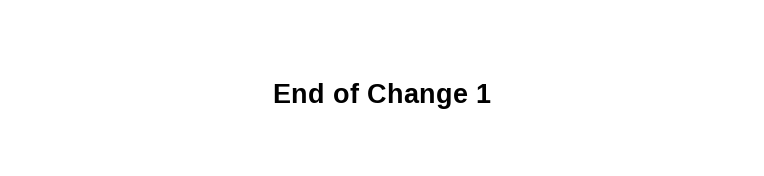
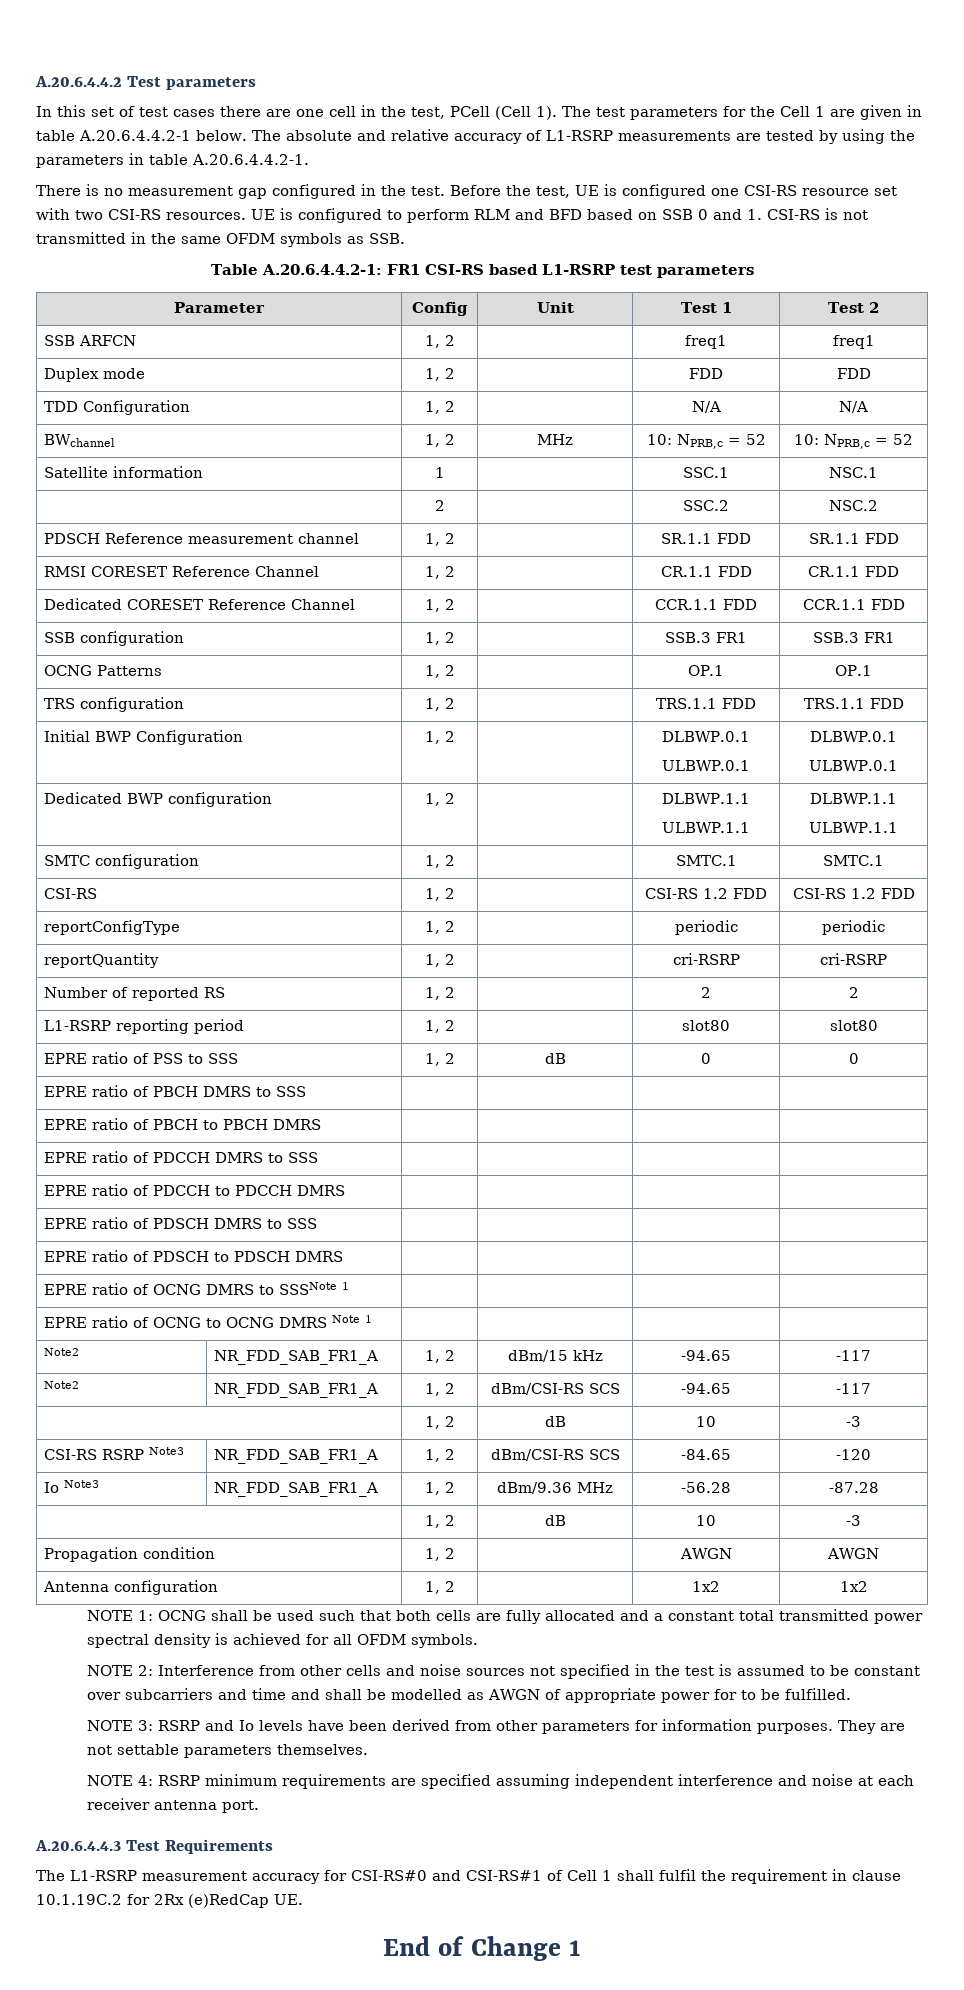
+ A.20.6.4.4.2 Test parameters
+ In this set of test cases there are one cell in the test, PCell (Cell 1). The test parameters for the Cell 1 are given in table A.20.6.4.4.2-1 below. The absolute and relative accuracy of L1-RSRP measurements are tested by using the parameters in table A.20.6.4.4.2-1.
+ There is no measurement gap configured in the test. Before the test, UE is configured one CSI-RS resource set with two CSI-RS resources. UE is configured to perform RLM and BFD based on SSB 0 and 1. CSI-RS is not transmitted in the same OFDM symbols as SSB.
+ Table A.20.6.4.4.2-1: FR1 CSI-RS based L1-RSRP test parameters
+ Parameter | Config | Unit | Test 1 | Test 2
+ SSB ARFCN | 1, 2 | | freq1 | freq1
+ Duplex mode | 1, 2 | | FDD | FDD
+ TDD Configuration | 1, 2 | | N/A | N/A
+ BWchannel | 1, 2 | MHz | 10: NPRB,c = 52 | 10: NPRB,c = 52
+ Satellite information | 1 | | SSC.1 | NSC.1
+ | 2 | | SSC.2 | NSC.2
+ PDSCH Reference measurement channel | 1, 2 | | SR.1.1 FDD | SR.1.1 FDD
+ RMSI CORESET Reference Channel | 1, 2 | | CR.1.1 FDD | CR.1.1 FDD
+ Dedicated CORESET Reference Channel | 1, 2 | | CCR.1.1 FDD | CCR.1.1 FDD
+ SSB configuration | 1, 2 | | SSB.3 FR1 | SSB.3 FR1
+ OCNG Patterns | 1, 2 | | OP.1 | OP.1
+ TRS configuration | 1, 2 | | TRS.1.1 FDD | TRS.1.1 FDD
+ Initial BWP Configuration | 1, 2 | | DLBWP.0.1
+ ULBWP.0.1 | DLBWP.0.1
+ ULBWP.0.1
+ Dedicated BWP configuration | 1, 2 | | DLBWP.1.1
+ ULBWP.1.1 | DLBWP.1.1
+ ULBWP.1.1
+ SMTC configuration | 1, 2 | | SMTC.1 | SMTC.1
+ CSI-RS | 1, 2 | | CSI-RS 1.2 FDD | CSI-RS 1.2 FDD
+ reportConfigType | 1, 2 | | periodic | periodic
+ reportQuantity | 1, 2 | | cri-RSRP | cri-RSRP
+ Number of reported RS | 1, 2 | | 2 | 2
+ L1-RSRP reporting period | 1, 2 | | slot80 | slot80
+ EPRE ratio of PSS to SSS | 1, 2 | dB | 0 | 0
+ EPRE ratio of PBCH DMRS to SSS | | | |
+ EPRE ratio of PBCH to PBCH DMRS | | | |
+ EPRE ratio of PDCCH DMRS to SSS | | | |
+ EPRE ratio of PDCCH to PDCCH DMRS | | | |
+ EPRE ratio of PDSCH DMRS to SSS | | | |
+ EPRE ratio of PDSCH to PDSCH DMRS | | | |
+ EPRE ratio of OCNG DMRS to SSSNote 1 | | | |
+ EPRE ratio of OCNG to OCNG DMRS Note 1 | | | |
+ Note2 | NR_FDD_SAB_FR1_A | 1, 2 | dBm/15 kHz | -94.65 | -117
+ Note2 | NR_FDD_SAB_FR1_A | 1, 2 | dBm/CSI-RS SCS | -94.65 | -117
+ | 1, 2 | dB | 10 | -3
+ CSI-RS RSRP Note3 | NR_FDD_SAB_FR1_A | 1, 2 | dBm/CSI-RS SCS | -84.65 | -120
+ Io Note3 | NR_FDD_SAB_FR1_A | 1, 2 | dBm/9.36 MHz | -56.28 | -87.28
+ | 1, 2 | dB | 10 | -3
+ Propagation condition | 1, 2 | | AWGN | AWGN
+ Antenna configuration | 1, 2 | | 1x2 | 1x2
+ NOTE 1: OCNG shall be used such that both cells are fully allocated and a constant total transmitted power spectral density is achieved for all OFDM symbols.
+ NOTE 2: Interference from other cells and noise sources not specified in the test is assumed to be constant over subcarriers and time and shall be modelled as AWGN of appropriate power for to be fulfilled.
+ NOTE 3: RSRP and Io levels have been derived from other parameters for information purposes. They are not settable parameters themselves.
+ NOTE 4: RSRP minimum requirements are specified assuming independent interference and noise at each receiver antenna port.
+ A.20.6.4.4.3 Test Requirements
+ The L1-RSRP measurement accuracy for CSI-RS#0 and CSI-RS#1 of Cell 1 shall fulfil the requirement in clause 10.1.19C.2 for 2Rx (e)RedCap UE.

